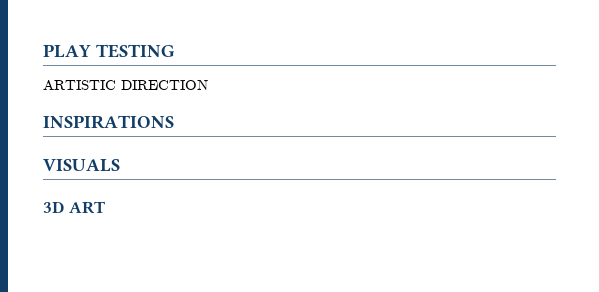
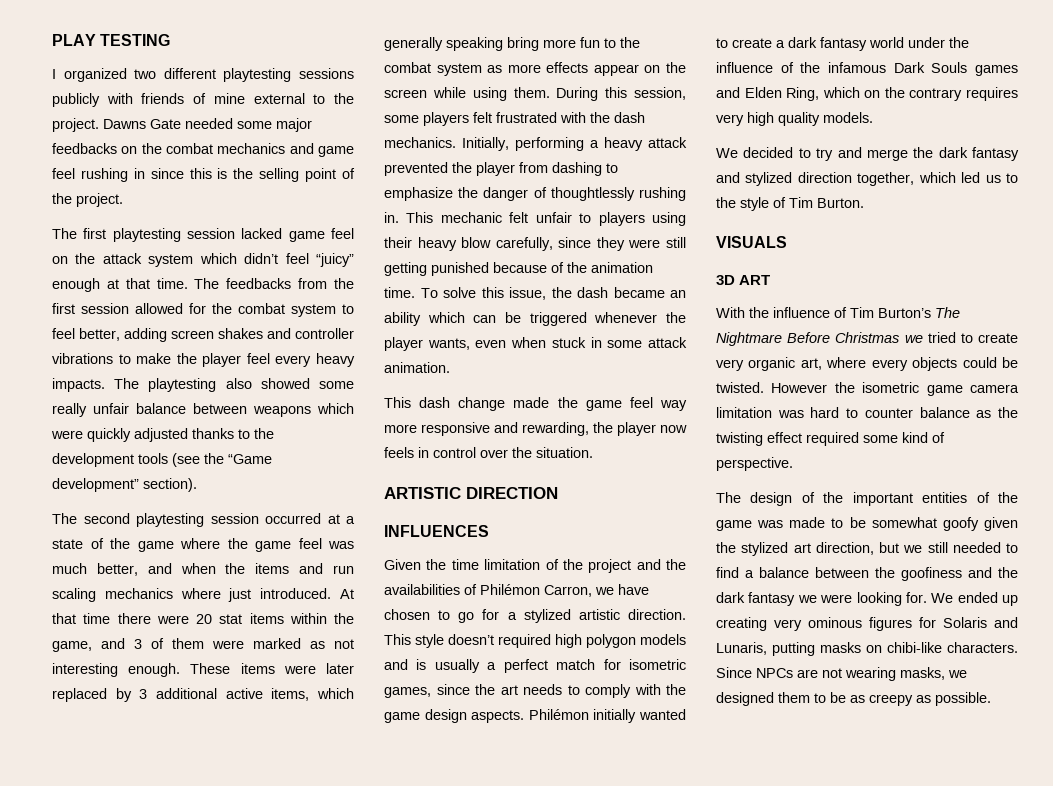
+ I organized two different playtesting sessions publicly with friends of mine external to the project. Dawns Gate needed some major feedbacks on the combat mechanics and game feel rushing in since this is the selling point of the project.
+ The first playtesting session lacked game feel on the attack system which didn’t feel “juicy” enough at that time. The feedbacks from the first session allowed for the combat system to feel better, adding screen shakes and controller vibrations to make the player feel every heavy impacts. The playtesting also showed some really unfair balance between weapons which were quickly adjusted thanks to the development tools (see the “Game development” section).
+ The second playtesting session occurred at a state of the game where the game feel was much better, and when the items and run scaling mechanics where just introduced. At that time there were 20 stat items within the game, and 3 of them were marked as not interesting enough. These items were later replaced by 3 additional active items, which generally speaking bring more fun to the combat system as more effects appear on the screen while using them. During this session, some players felt frustrated with the dash mechanics. Initially, performing a heavy attack prevented the player from dashing to emphasize the danger of thoughtlessly rushing in. This mechanic felt unfair to players using their heavy blow carefully, since they were still getting punished because of the animation time. To solve this issue, the dash became an ability which can be triggered whenever the player wants, even when stuck in some attack animation.
+ This dash change made the game feel way more responsive and rewarding, the player now feels in control over the situation.
  ARTISTIC DIRECTION
- INSPIRATIONS
+ INFLUENCES
+ Given the time limitation of the project and the availabilities of Philémon Carron, we have chosen to go for a stylized artistic direction. This style doesn’t required high polygon models and is usually a perfect match for isometric games, since the art needs to comply with the game design aspects. Philémon initially wanted to create a dark fantasy world under the influence of the infamous Dark Souls games and Elden Ring, which on the contrary requires very high quality models.
+ We decided to try and merge the dark fantasy and stylized direction together, which led us to the style of Tim Burton.
  VISUALS
  3D ART
+ With the influence of Tim Burton’s The Nightmare Before Christmas we tried to create very organic art, where every objects could be twisted. However the isometric game camera limitation was hard to counter balance as the twisting effect required some kind of perspective.
+ The design of the important entities of the game was made to be somewhat goofy given the stylized art direction, but we still needed to find a balance between the goofiness and the dark fantasy we were looking for. We ended up creating very ominous figures for Solaris and Lunaris, putting masks on chibi-like characters. Since NPCs are not wearing masks, we designed them to be as creepy as possible.

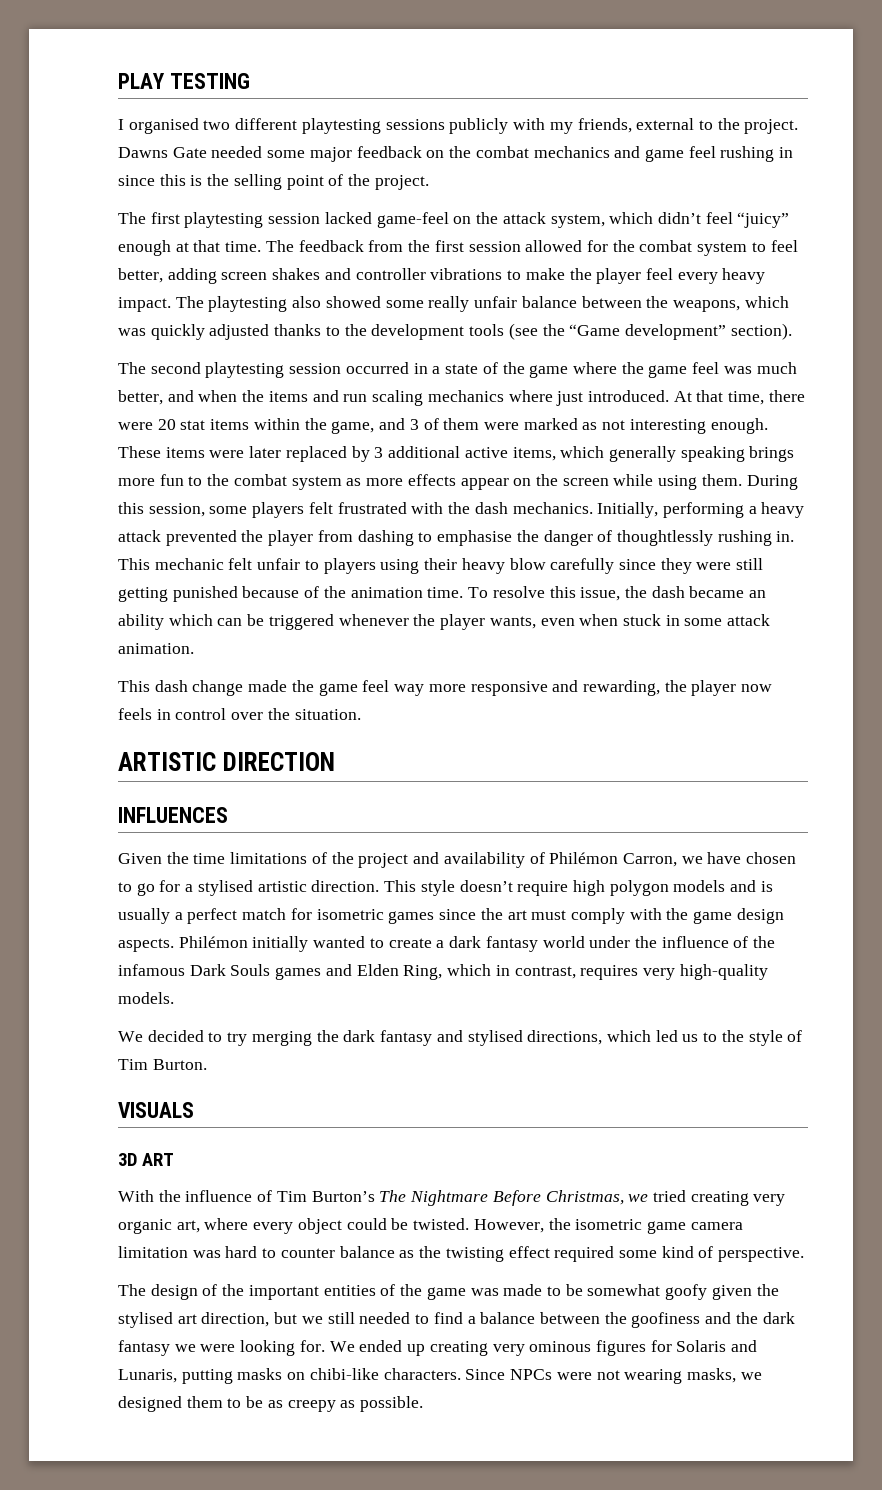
- I organized two different playtesting sessions publicly with friends of mine external to the project.
+ I organised two different playtesting sessions publicly with my friends, external to the project.
- Dawns Gate needed some major feedbacks on the combat mechanics and game feel rushing in since this is the selling point of the project.
+ Dawns Gate needed some major feedback on the combat mechanics and game feel rushing in since this is the selling point of the project.
- The first playtesting session lacked game feel on the attack system which didn’t feel “juicy” enough at that time.
+ The first playtesting session lacked game-feel on the attack system, which didn’t feel “juicy” enough at that time.
- The feedbacks from the first session allowed for the combat system to feel better, adding screen shakes and controller vibrations to make the player feel every heavy impacts.
+ The feedback from the first session allowed for the combat system to feel better, adding screen shakes and controller vibrations to make the player feel every heavy impact.
- The playtesting also showed some really unfair balance between weapons which were quickly adjusted thanks to the development tools (see the “Game development” section).
+ The playtesting also showed some really unfair balance between the weapons, which was quickly adjusted thanks to the development tools (see the “Game development” section).
- The second playtesting session occurred at a state of the game where the game feel was much better, and when the items and run scaling mechanics where just introduced.
+ The second playtesting session occurred in a state of the game where the game feel was much better, and when the items and run scaling mechanics where just introduced.
- At that time there were 20 stat items within the game, and 3 of them were marked as not interesting enough.
+ At that time, there were 20 stat items within the game, and 3 of them were marked as not interesting enough.
- These items were later replaced by 3 additional active items, which generally speaking bring more fun to the combat system as more effects appear on the screen while using them.
+ These items were later replaced by 3 additional active items, which generally speaking brings more fun to the combat system as more effects appear on the screen while using them.
- Initially, performing a heavy attack prevented the player from dashing to emphasize the danger of thoughtlessly rushing in.
+ Initially, performing a heavy attack prevented the player from dashing to emphasise the danger of thoughtlessly rushing in.
- This mechanic felt unfair to players using their heavy blow carefully, since they were still getting punished because of the animation time.
+ This mechanic felt unfair to players using their heavy blow carefully since they were still getting punished because of the animation time.
- To solve this issue, the dash became an ability which can be triggered whenever the player wants, even when stuck in some attack animation.
+ To resolve this issue, the dash became an ability which can be triggered whenever the player wants, even when stuck in some attack animation.
- Given the time limitation of the project and the availabilities of Philémon Carron, we have chosen to go for a stylized artistic direction.
+ Given the time limitations of the project and availability of Philémon Carron, we have chosen to go for a stylised artistic direction.
- This style doesn’t required high polygon models and is usually a perfect match for isometric games, since the art needs to comply with the game design aspects.
+ This style doesn’t require high polygon models and is usually a perfect match for isometric games since the art must comply with the game design aspects.
- Philémon initially wanted to create a dark fantasy world under the influence of the infamous Dark Souls games and Elden Ring, which on the contrary requires very high quality models.
+ Philémon initially wanted to create a dark fantasy world under the influence of the infamous Dark Souls games and Elden Ring, which in contrast, requires very high-quality models.
- We decided to try and merge the dark fantasy and stylized direction together, which led us to the style of Tim Burton.
+ We decided to try merging the dark fantasy and stylised directions, which led us to the style of Tim Burton.
- With the influence of Tim Burton’s The Nightmare Before Christmas we tried to create very organic art, where every objects could be twisted.
+ With the influence of Tim Burton’s The Nightmare Before Christmas, we tried creating very organic art, where every object could be twisted.
- However the isometric game camera limitation was hard to counter balance as the twisting effect required some kind of perspective.
+ However, the isometric game camera limitation was hard to counter balance as the twisting effect required some kind of perspective.
- The design of the important entities of the game was made to be somewhat goofy given the stylized art direction, but we still needed to find a balance between the goofiness and the dark fantasy we were looking for.
+ The design of the important entities of the game was made to be somewhat goofy given the stylised art direction, but we still needed to find a balance between the goofiness and the dark fantasy we were looking for.
- Since NPCs are not wearing masks, we designed them to be as creepy as possible.
+ Since NPCs were not wearing masks, we designed them to be as creepy as possible.

